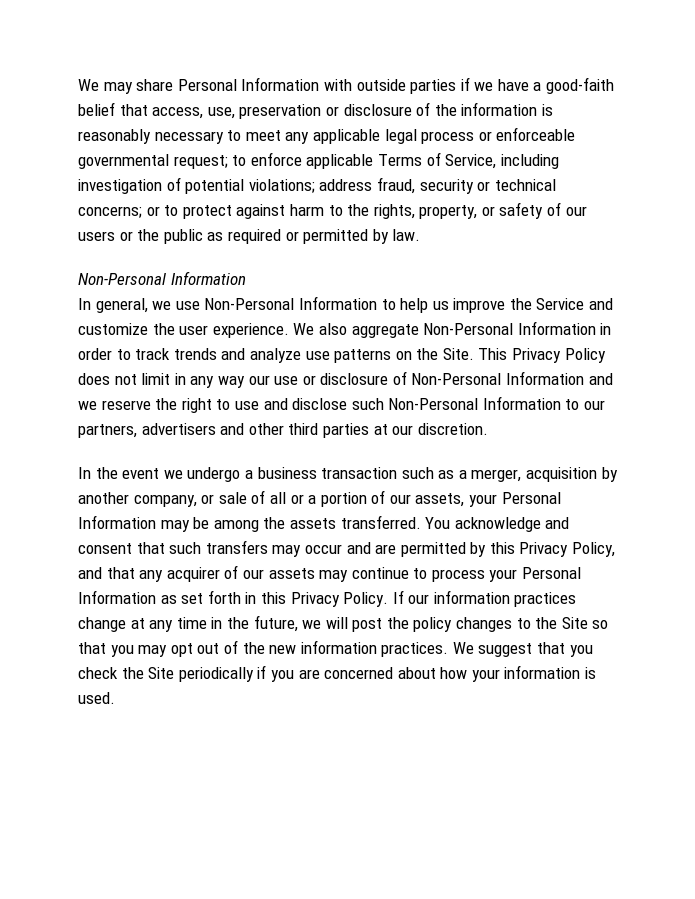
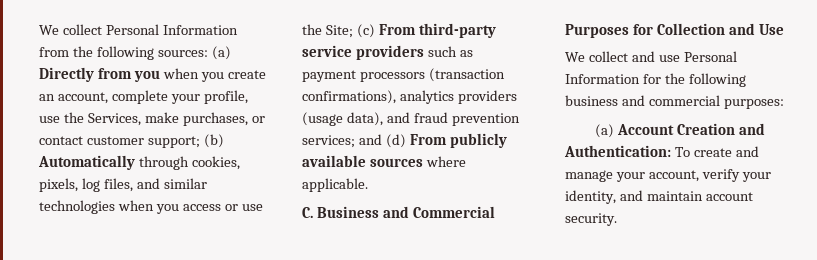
- We may share Personal Information with outside parties if we have a good-faith belief that access, use, preservation or disclosure of the information is reasonably necessary to meet any applicable legal process or enforceable governmental request; to enforce applicable Terms of Service, including investigation of potential violations; address fraud, security or technical concerns; or to protect against harm to the rights, property, or safety of our users or the public as required or permitted by law.
- Non-Personal Information
- In general, we use Non-Personal Information to help us improve the Service and customize the user experience. We also aggregate Non-Personal Information in order to track trends and analyze use patterns on the Site. This Privacy Policy does not limit in any way our use or disclosure of Non-Personal Information and we reserve the right to use and disclose such Non-Personal Information to our partners, advertisers and other third parties at our discretion.
- In the event we undergo a business transaction such as a merger, acquisition by another company, or sale of all or a portion of our assets, your Personal Information may be among the assets transferred. You acknowledge and consent that such transfers may occur and are permitted by this Privacy Policy, and that any acquirer of our assets may continue to process your Personal Information as set forth in this Privacy Policy. If our information practices change at any time in the future, we will post the policy changes to the Site so that you may opt out of the new information practices. We suggest that you check the Site periodically if you are concerned about how your information is used.
+ We collect Personal Information from the following sources: (a) Directly from you when you create an account, complete your profile, use the Services, make purchases, or contact customer support; (b) Automatically through cookies, pixels, log files, and similar technologies when you access or use the Site; (c) From third-party service providers such as payment processors (transaction confirmations), analytics providers (usage data), and fraud prevention services; and (d) From publicly available sources where applicable.
+ C. Business and Commercial Purposes for Collection and Use
+ We collect and use Personal Information for the following business and commercial purposes:
+ (a) Account Creation and Authentication: To create and manage your account, verify your identity, and maintain account security.

